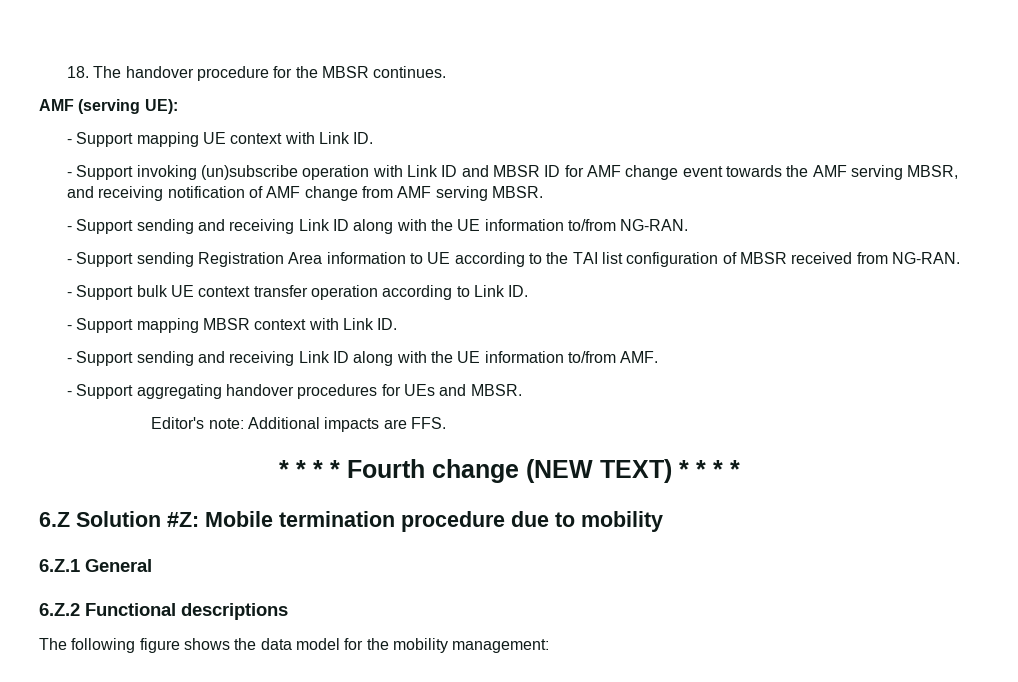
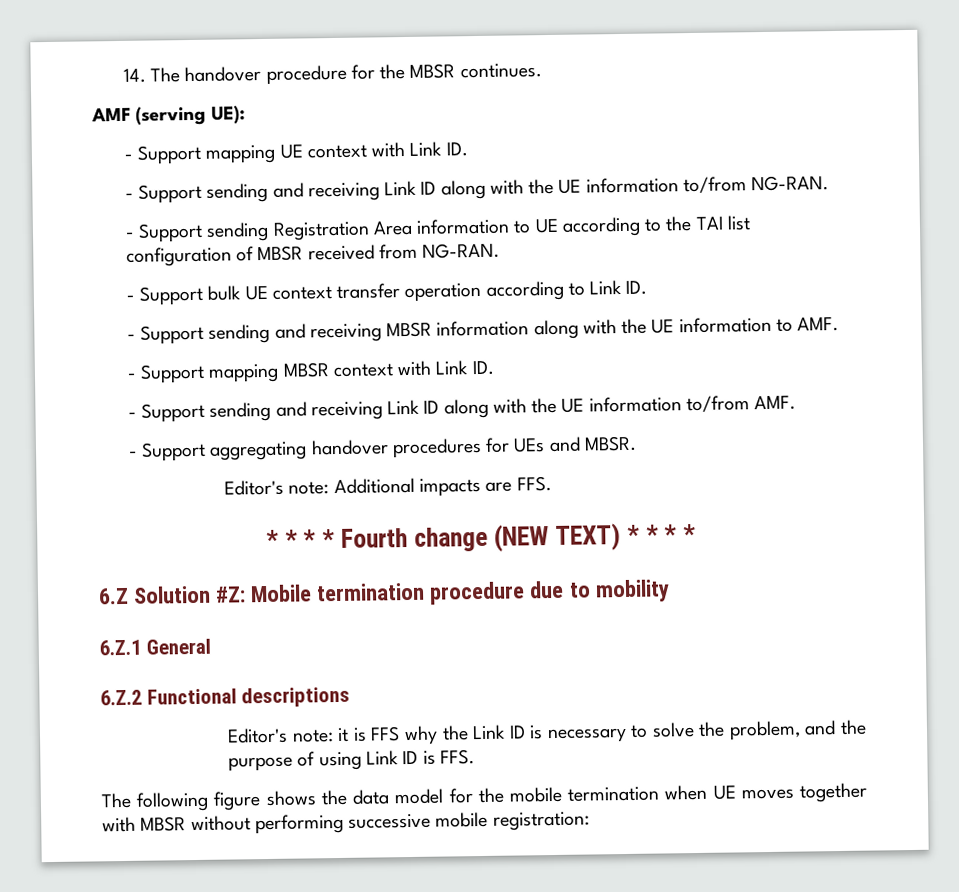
- 18. The handover procedure for the MBSR continues.
+ 14. The handover procedure for the MBSR continues.
- - Support invoking (un)subscribe operation with Link ID and MBSR ID for AMF change event towards the AMF serving MBSR, and receiving notification of AMF change from AMF serving MBSR.
+ - Support sending and receiving MBSR information along with the UE information to AMF.
+ Editor's note: it is FFS why the Link ID is necessary to solve the problem, and the purpose of using Link ID is FFS.
- The following figure shows the data model for the mobility management:
+ The following figure shows the data model for the mobile termination when UE moves together with MBSR without performing successive mobile registration:

